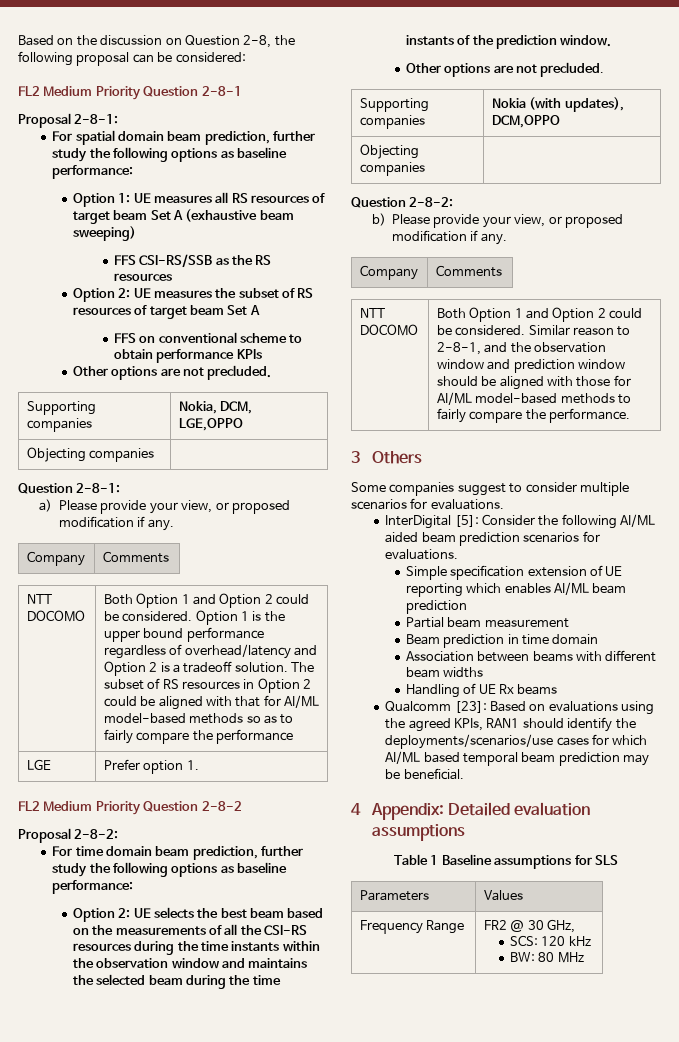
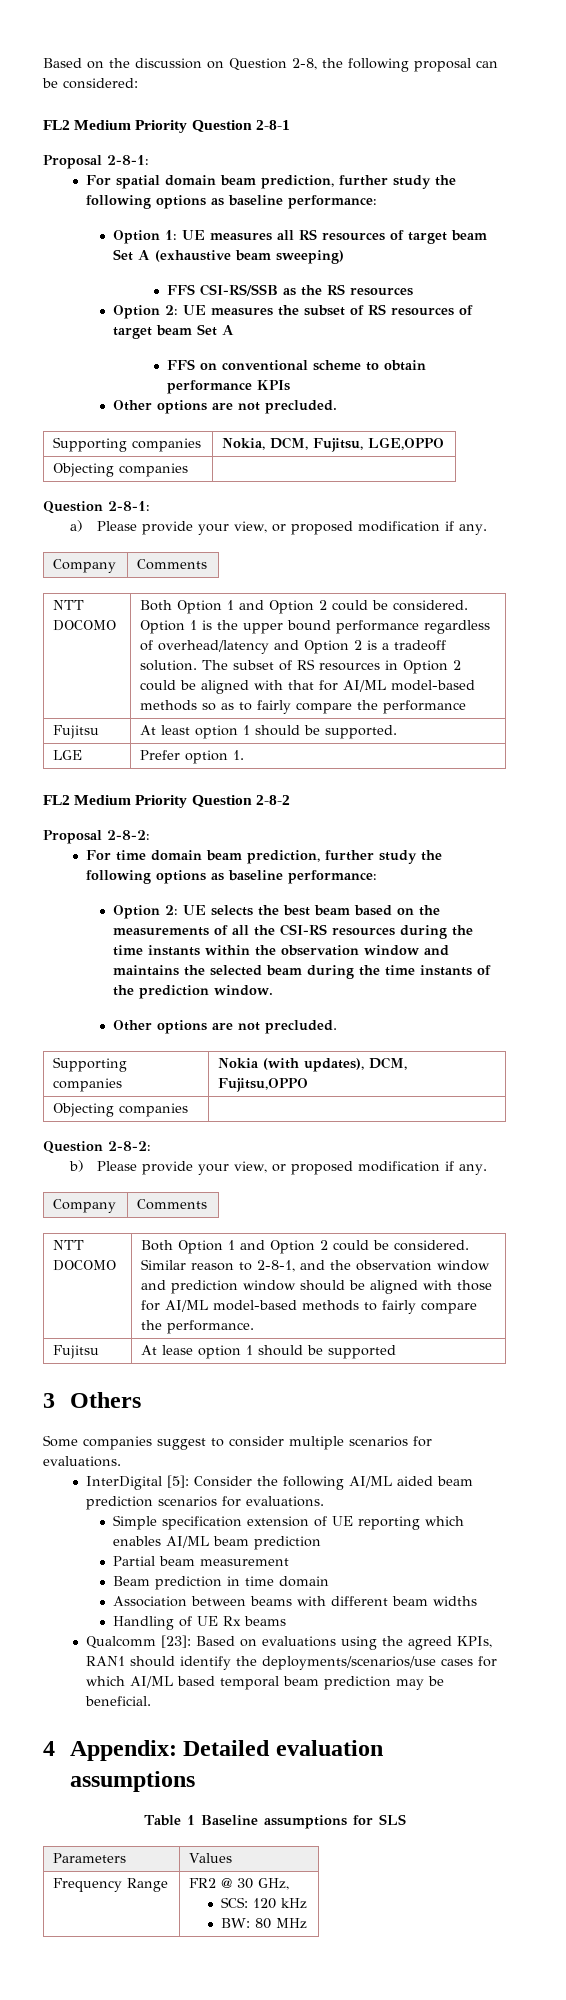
- Supporting companies | Nokia, DCM, LGE,OPPO
+ Supporting companies | Nokia, DCM, Fujitsu, LGE,OPPO
+ Fujitsu | At least option 1 should be supported.
- Supporting companies | Nokia (with updates), DCM,OPPO
+ Supporting companies | Nokia (with updates), DCM, Fujitsu,OPPO
+ Fujitsu | At lease option 1 should be supported

